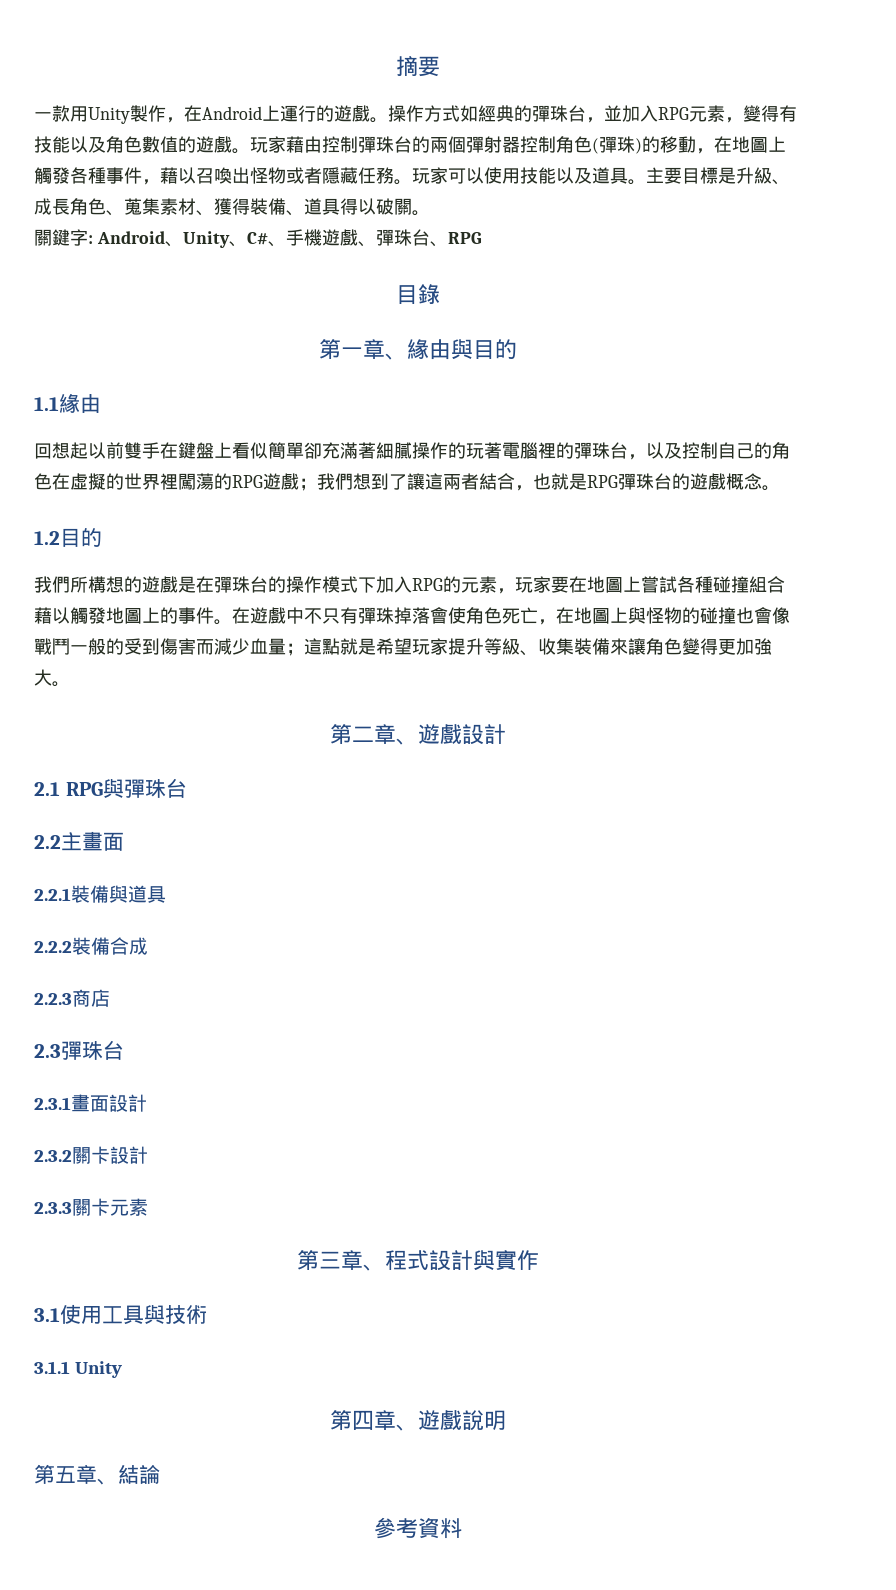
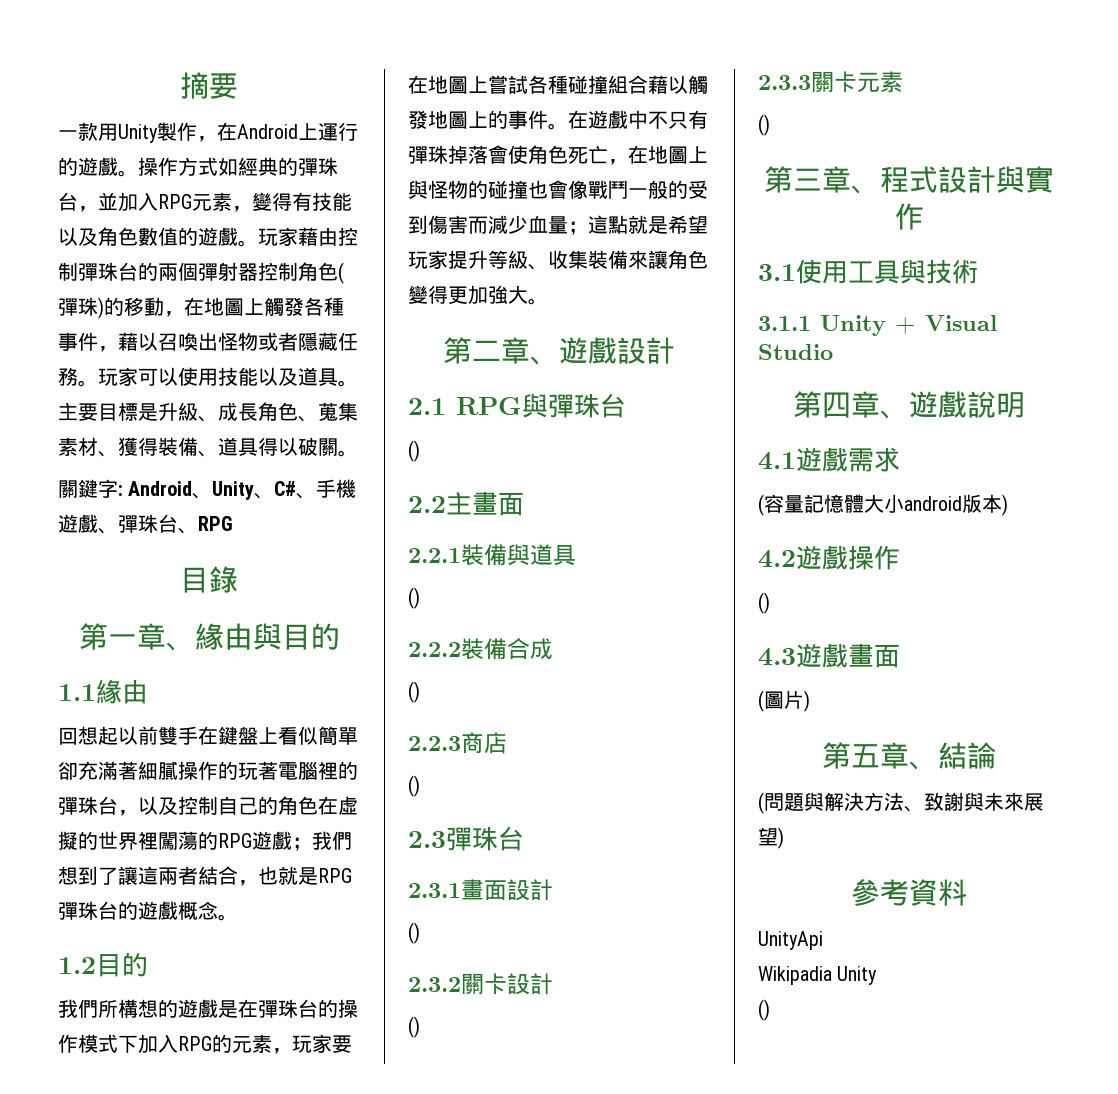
  2.1 RPG與彈珠台
+ ()
  2.2.1裝備與道具
+ ()
  2.2.2裝備合成
+ ()
  2.2.3商店
+ ()
  2.3.1畫面設計
+ ()
  2.3.2關卡設計
+ ()
  2.3.3關卡元素
+ ()
- 3.1.1 Unity
+ 3.1.1 Unity + Visual Studio
+ 4.1遊戲需求
+ (容量記憶體大小android版本)
+ 4.2遊戲操作
+ ()
+ 4.3遊戲畫面
+ (圖片)
  第五章、結論
+ (問題與解決方法、致謝與未來展望)
  參考資料
+ UnityApi
+ Wikipadia Unity
+ ()

